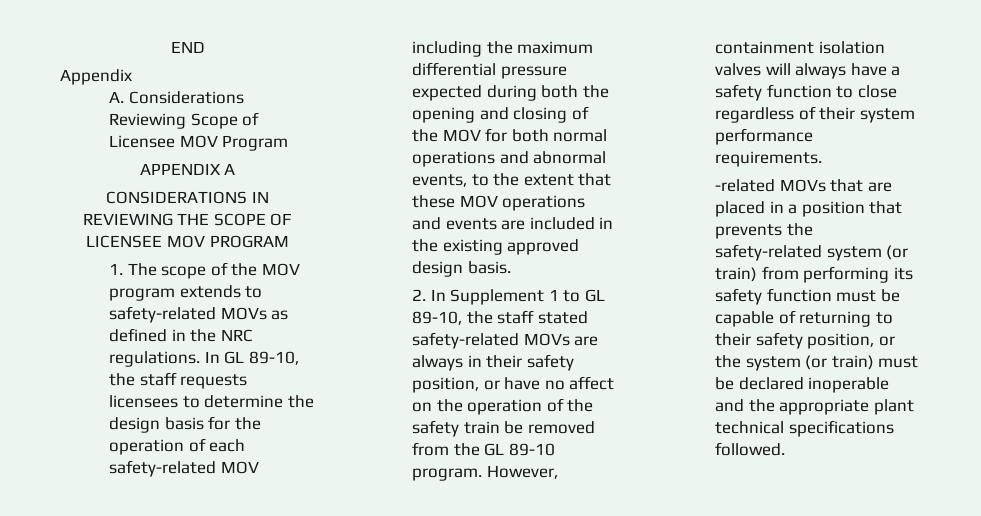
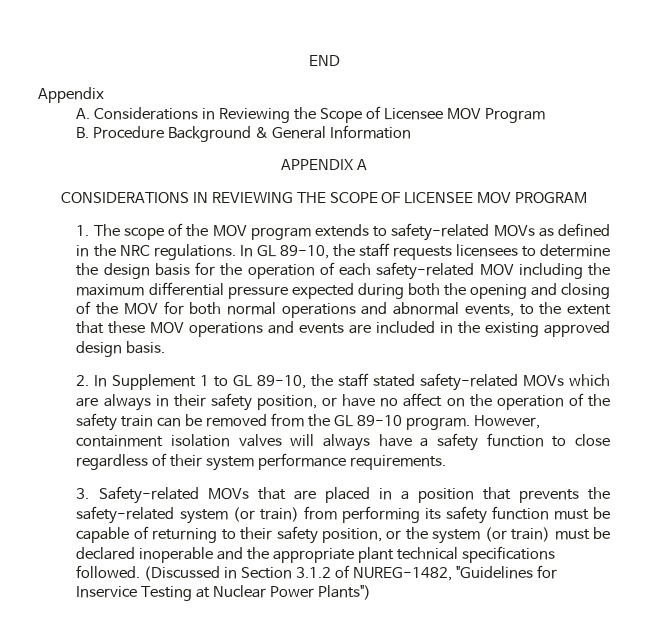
- A. Considerations Reviewing Scope of Licensee MOV Program
+ A. Considerations in Reviewing the Scope of Licensee MOV Program
+ B. Procedure Background & General Information
- 2. In Supplement 1 to GL 89-10, the staff stated safety-related MOVs are always in their safety position, or have no affect on the operation of the safety train be removed from the GL 89-10 program.
+ 2. In Supplement 1 to GL 89-10, the staff stated safety-related MOVs which are always in their safety position, or have no affect on the operation of the safety train can be removed from the GL 89-10 program.
- -related MOVs that are placed in a position that prevents the safety-related system (or train) from performing its safety function must be capable of returning to their safety position, or the system (or train) must be declared inoperable and the appropriate plant technical specifications followed.
+ 3. Safety-related MOVs that are placed in a position that prevents the safety-related system (or train) from performing its safety function must be capable of returning to their safety position, or the system (or train) must be declared inoperable and the appropriate plant technical specifications followed.
+ (Discussed in Section 3.1.2 of NUREG-1482, "Guidelines for Inservice Testing at Nuclear Power Plants")

